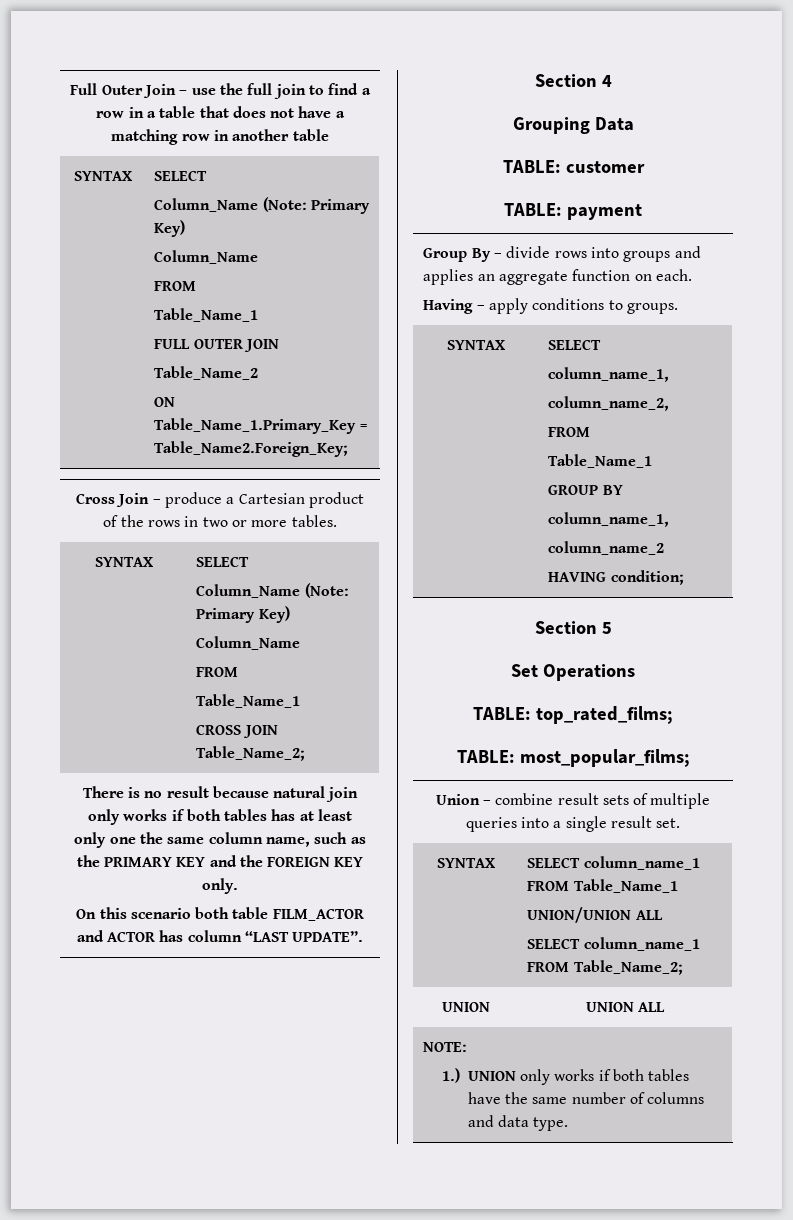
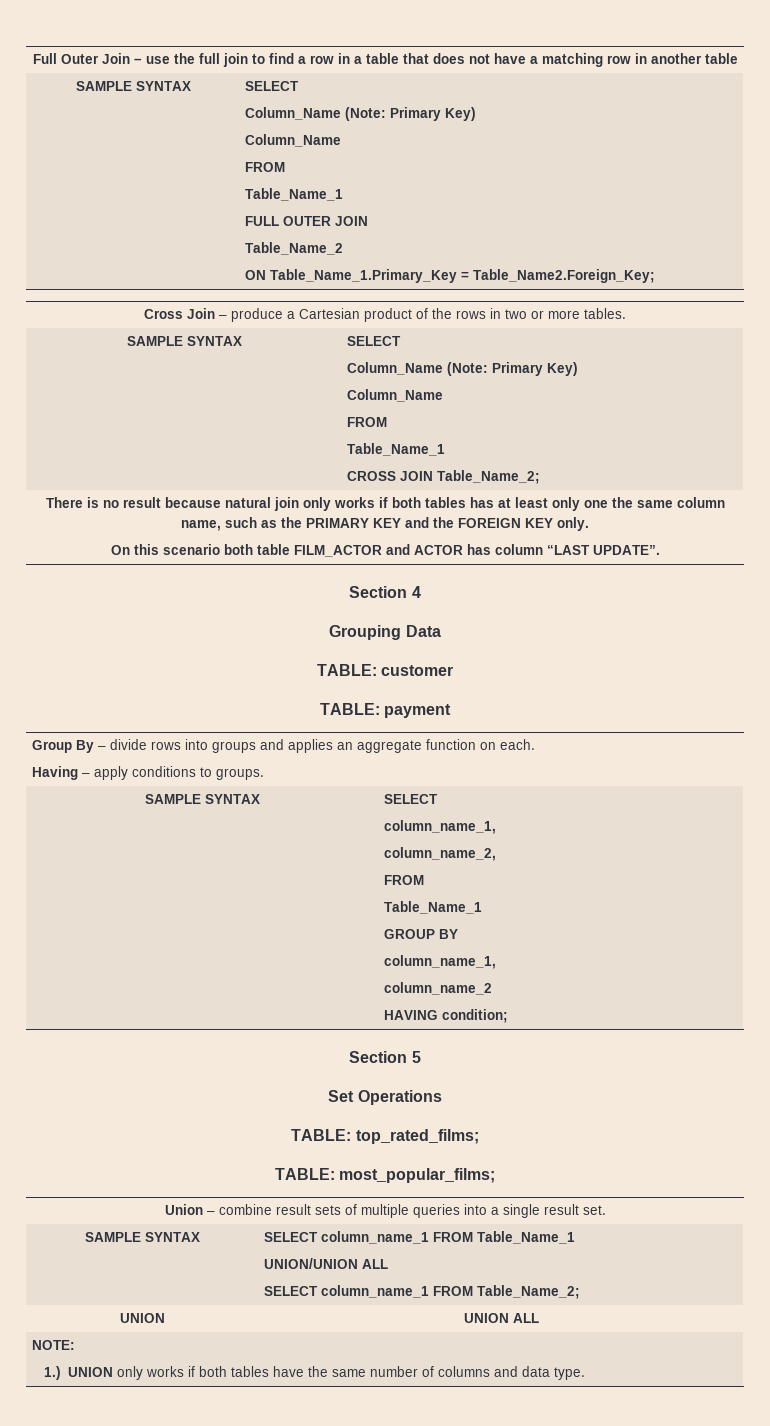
  Full Outer Join – use the full join to find a row in a table that does not have a matching row in another table
- SYNTAX | SELECT
+ SAMPLE SYNTAX | SELECT
  Cross Join – produce a Cartesian product of the rows in two or more tables.
- SYNTAX | SELECT
+ SAMPLE SYNTAX | SELECT
  Group By – divide rows into groups and applies an aggregate function on each.
  Having – apply conditions to groups.
- SYNTAX | SELECT
+ SAMPLE SYNTAX | SELECT
- SYNTAX | SELECT column_name_1 FROM Table_Name_1
+ SAMPLE SYNTAX | SELECT column_name_1 FROM Table_Name_1

